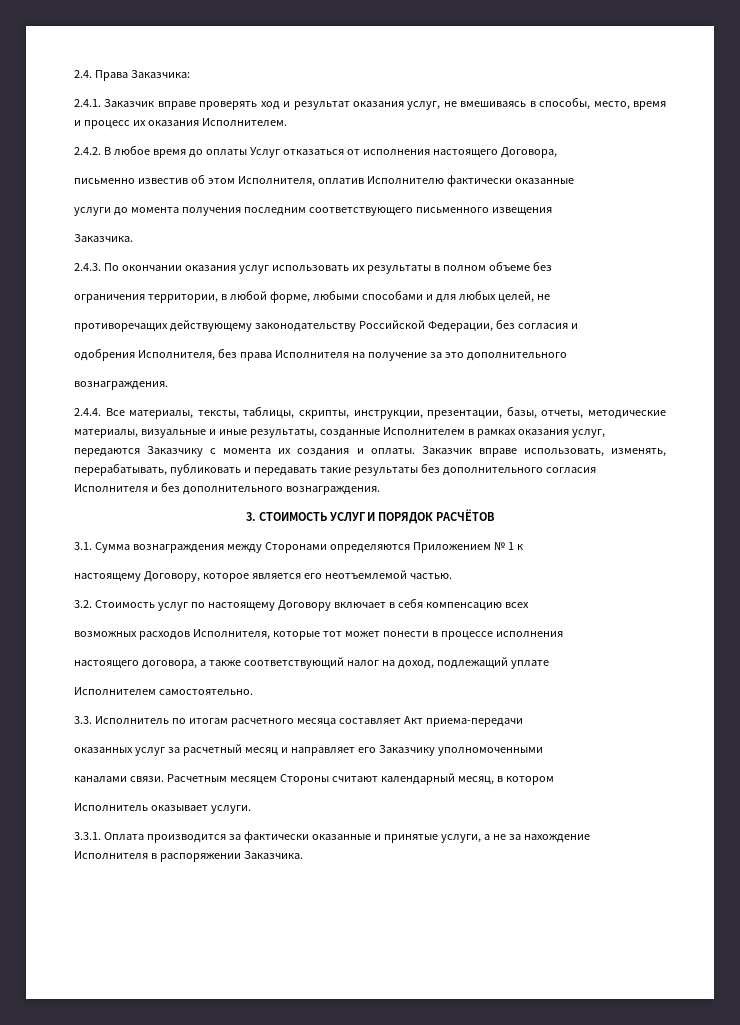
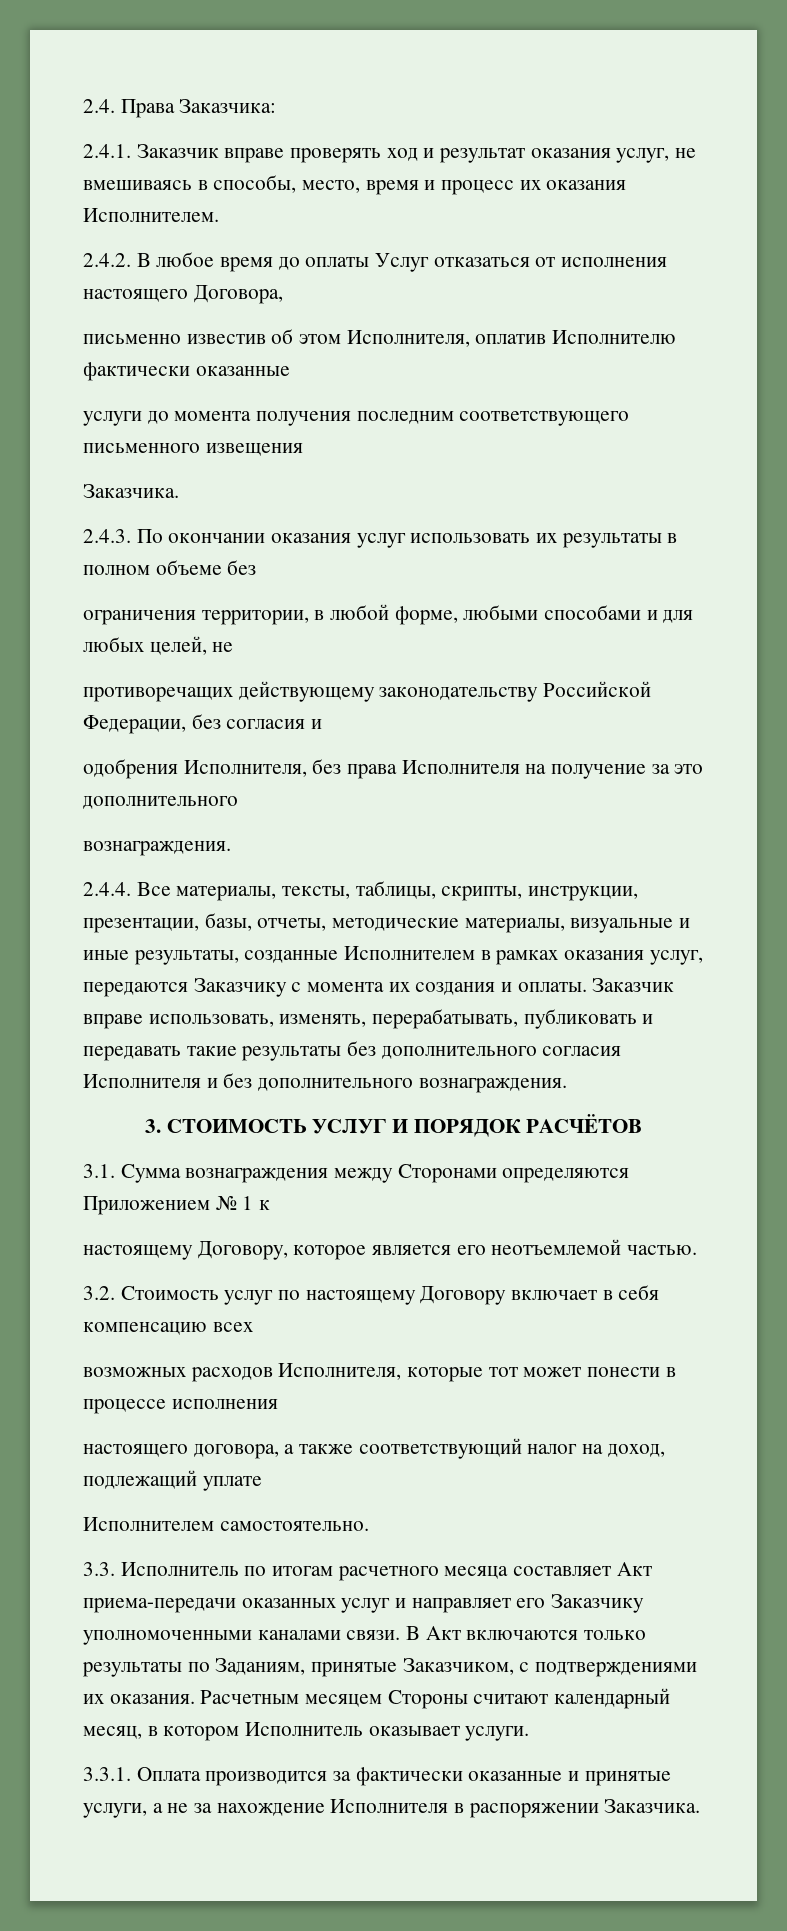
- 3.3. Исполнитель по итогам расчетного месяца составляет Акт приема-передачи
- оказанных услуг за расчетный месяц и направляет его Заказчику уполномоченными
- каналами связи.
+ 3.3. Исполнитель по итогам расчетного месяца составляет Акт приема-передачи оказанных услуг и направляет его Заказчику уполномоченными каналами связи.
+ В Акт включаются только результаты по Заданиям, принятые Заказчиком, с подтверждениями их оказания.
- Расчетным месяцем Стороны считают календарный месяц, в котором
- Исполнитель оказывает услуги.
+ Расчетным месяцем Стороны считают календарный месяц, в котором Исполнитель оказывает услуги.

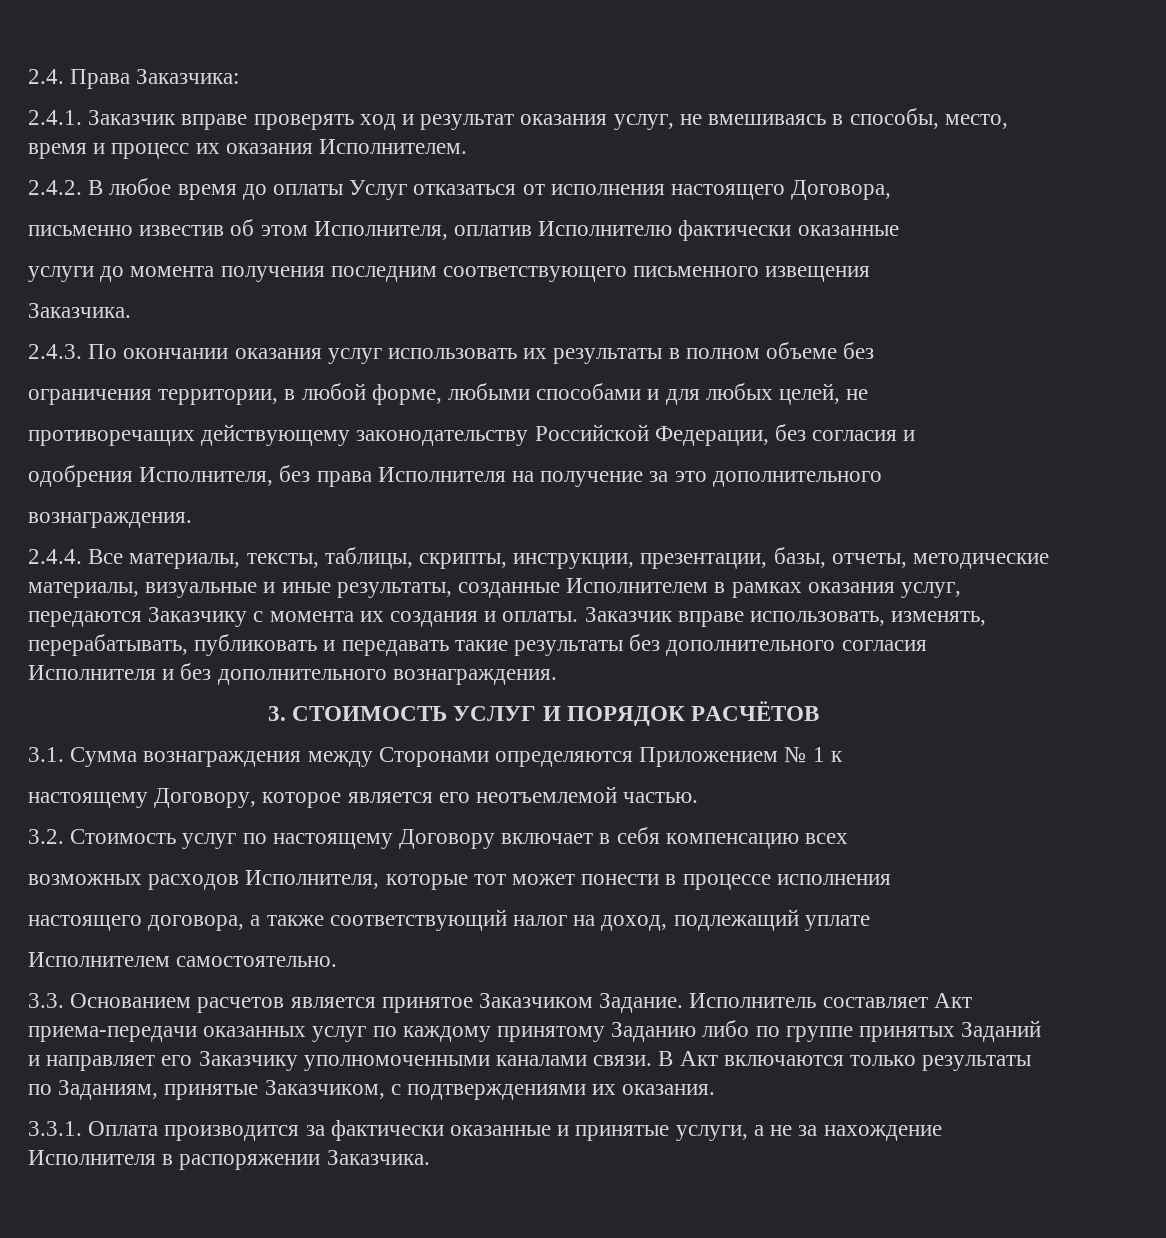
- 3.3. Исполнитель по итогам расчетного месяца составляет Акт приема-передачи оказанных услуг и направляет его Заказчику уполномоченными каналами связи.
+ 3.3. Основанием расчетов является принятое Заказчиком Задание. Исполнитель составляет Акт приема-передачи оказанных услуг по каждому принятому Заданию либо по группе принятых Заданий и направляет его Заказчику уполномоченными каналами связи.
- Расчетным месяцем Стороны считают календарный месяц, в котором Исполнитель оказывает услуги.

